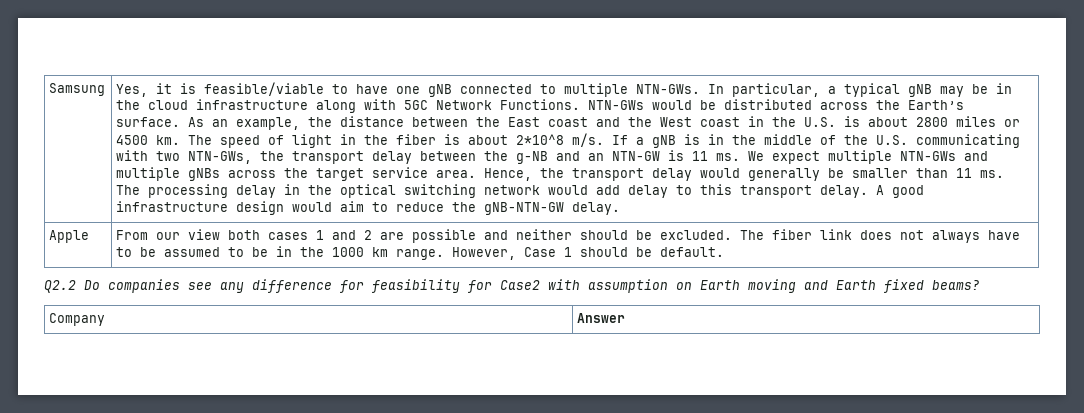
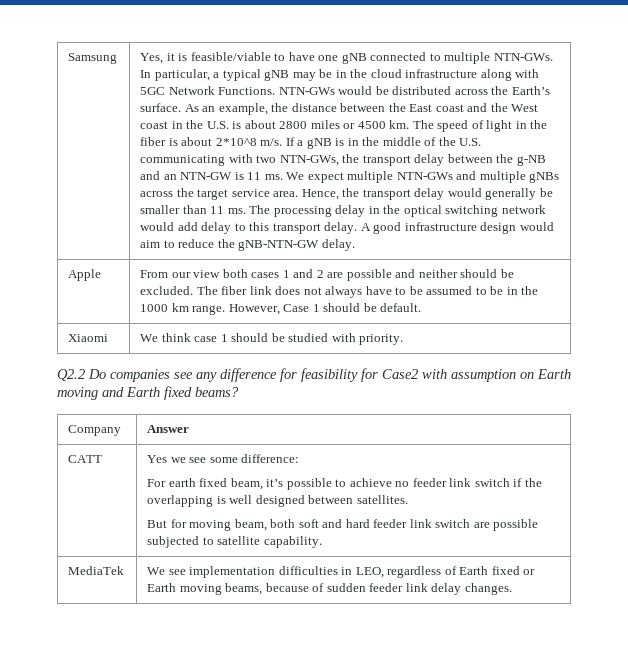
+ Xiaomi | We think case 1 should be studied with priority.
+ CATT | Yes we see some difference:
+ For earth fixed beam, it’s possible to achieve no feeder link switch if the overlapping is well designed between satellites.
+ But for moving beam, both soft and hard feeder link switch are possible subjected to satellite capability.
+ MediaTek | We see implementation difficulties in LEO, regardless of Earth fixed or Earth moving beams, because of sudden feeder link delay changes.

